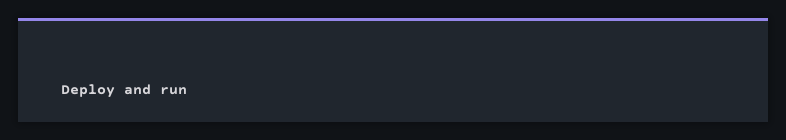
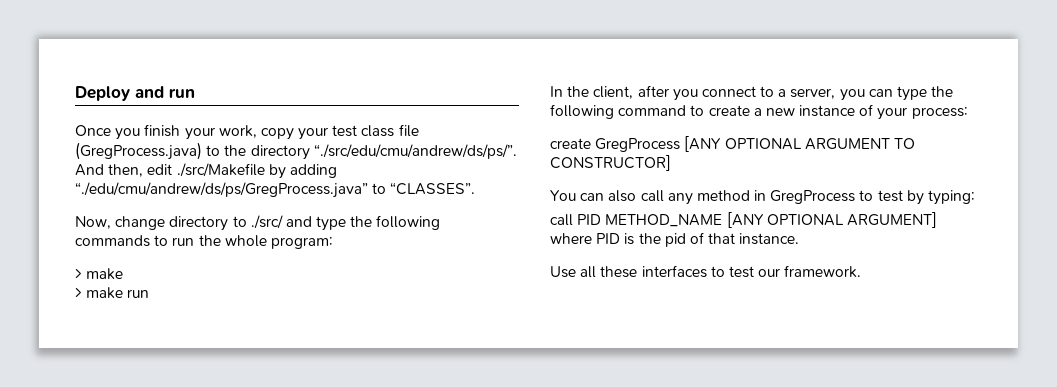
+ Once you finish your work, copy your test class file (GregProcess.java) to the directory “./src/edu/cmu/andrew/ds/ps/”. And then, edit ./src/Makefile by adding “./edu/cmu/andrew/ds/ps/GregProcess.java” to “CLASSES”.
+ Now, change directory to ./src/ and type the following commands to run the whole program:
+ > make
+ > make run
+ In the client, after you connect to a server, you can type the following command to create a new instance of your process:
+ create GregProcess [ANY OPTIONAL ARGUMENT TO CONSTRUCTOR]
+ You can also call any method in GregProcess to test by typing:
+ call PID METHOD_NAME [ANY OPTIONAL ARGUMENT]
+ where PID is the pid of that instance.
+ Use all these interfaces to test our framework.

